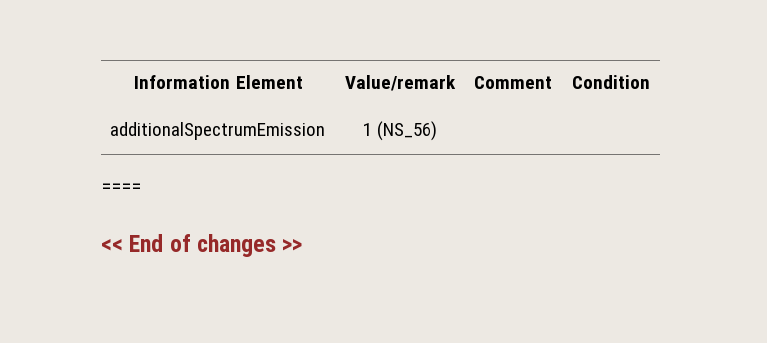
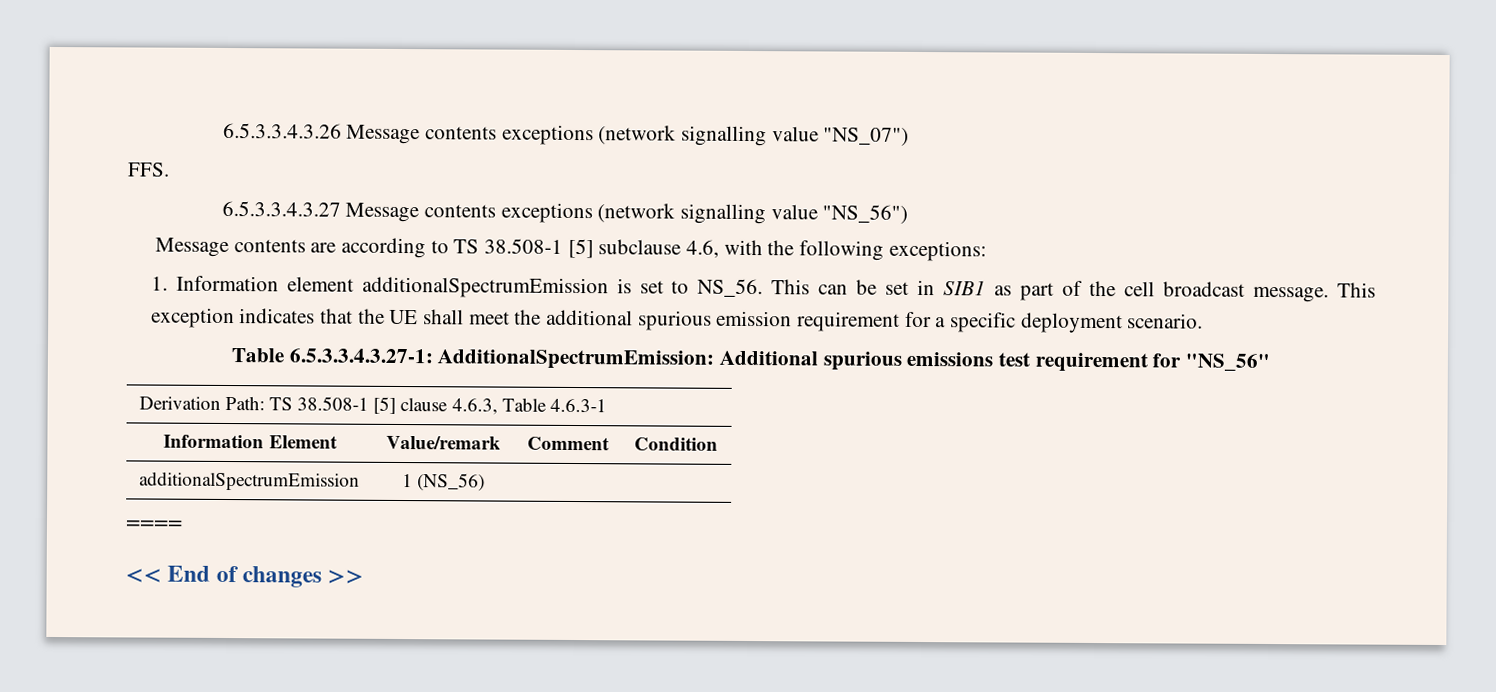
+ 6.5.3.3.4.3.26 Message contents exceptions (network signalling value "NS_07")
+ FFS.
+ 6.5.3.3.4.3.27 Message contents exceptions (network signalling value "NS_56")
+ Message contents are according to TS 38.508-1 [5] subclause 4.6, with the following exceptions:
+ 1. Information element additionalSpectrumEmission is set to NS_56. This can be set in SIB1 as part of the cell broadcast message. This exception indicates that the UE shall meet the additional spurious emission requirement for a specific deployment scenario.
+ Table 6.5.3.3.4.3.27-1: AdditionalSpectrumEmission: Additional spurious emissions test requirement for "NS_56"
+ Derivation Path: TS 38.508-1 [5] clause 4.6.3, Table 4.6.3-1

